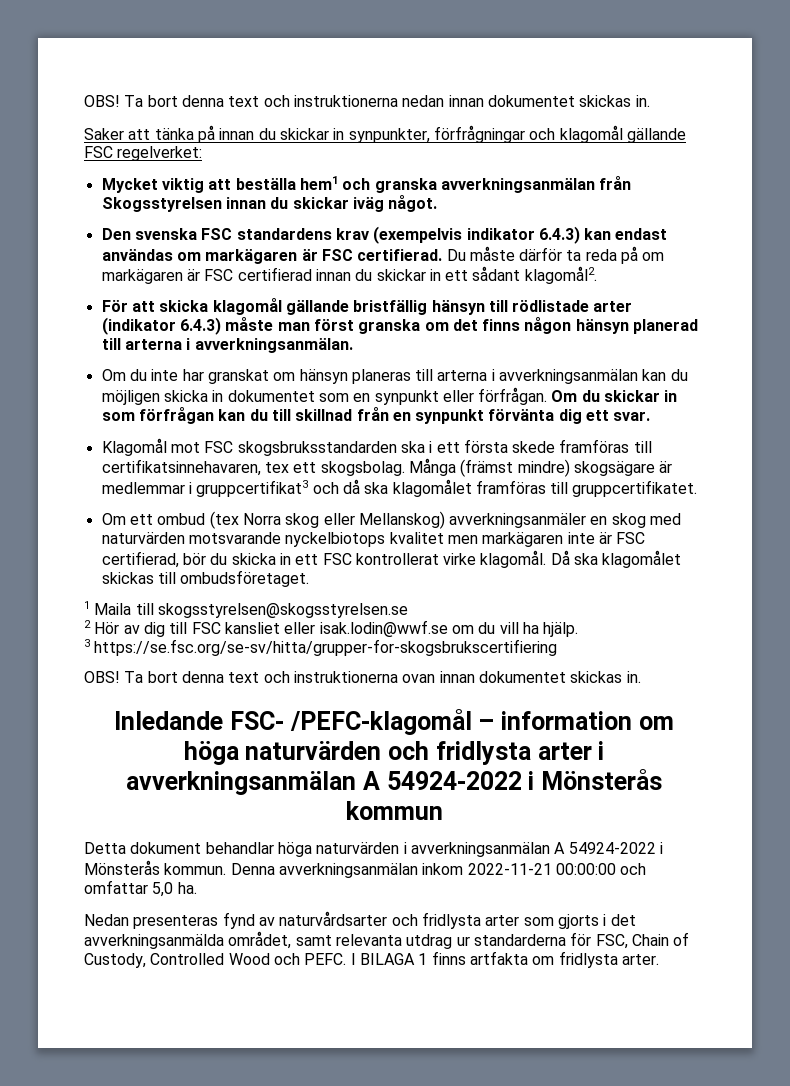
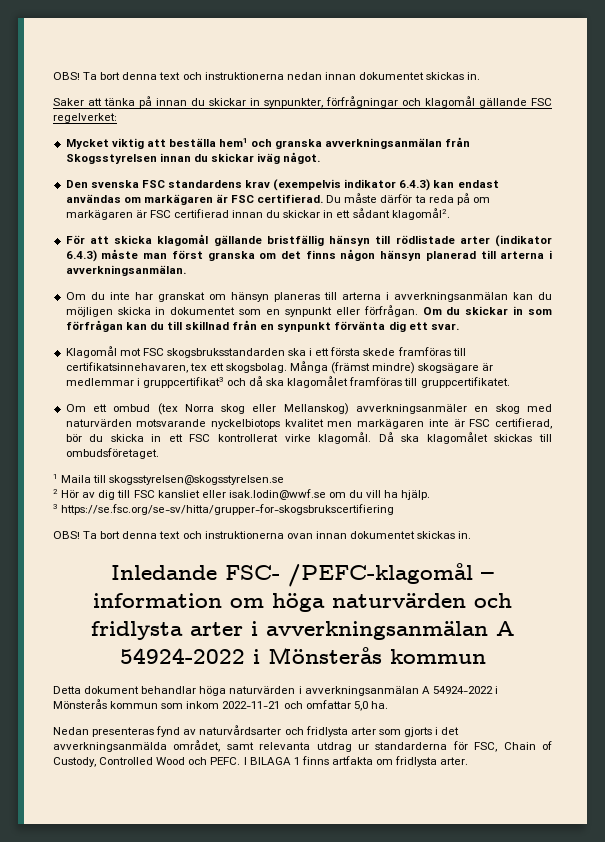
- Detta dokument behandlar höga naturvärden i avverkningsanmälan A 54924-2022 i Mönsterås kommun. Denna avverkningsanmälan inkom 2022-11-21 00:00:00 och omfattar 5,0 ha.
+ Detta dokument behandlar höga naturvärden i avverkningsanmälan A 54924-2022 i Mönsterås kommun som inkom 2022-11-21 och omfattar 5,0 ha.

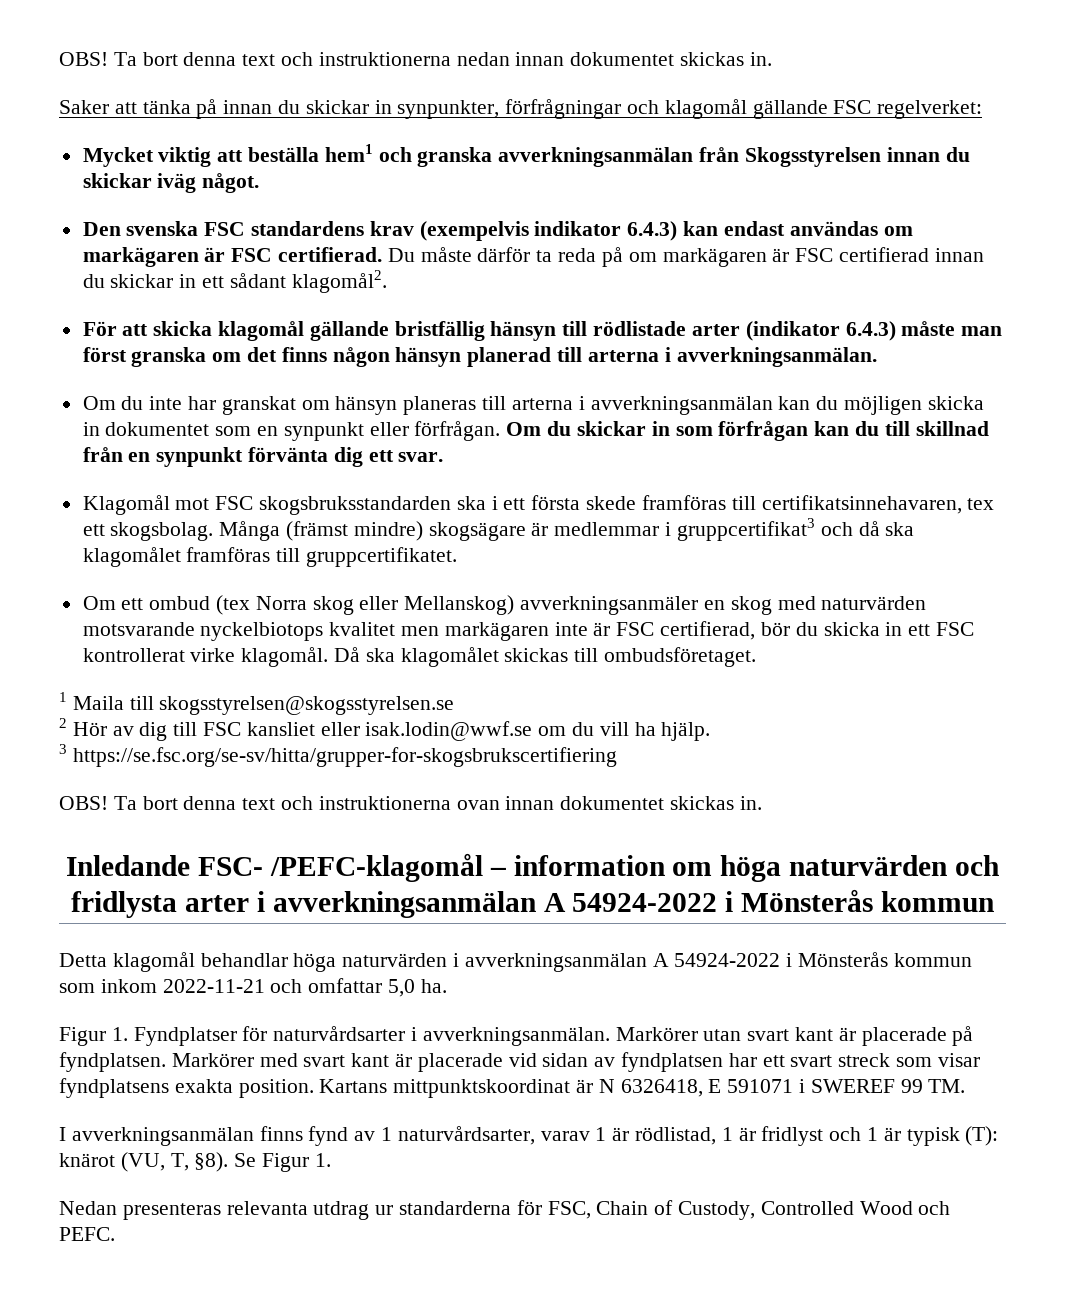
- Detta dokument behandlar höga naturvärden i avverkningsanmälan A 54924-2022 i Mönsterås kommun som inkom 2022-11-21 och omfattar 5,0 ha.
+ Detta klagomål behandlar höga naturvärden i avverkningsanmälan A 54924-2022 i Mönsterås kommun som inkom 2022-11-21 och omfattar 5,0 ha.
- Nedan presenteras fynd av naturvårdsarter och fridlysta arter som gjorts i det avverkningsanmälda området, samt relevanta utdrag ur standarderna för FSC, Chain of Custody, Controlled Wood och PEFC. I BILAGA 1 finns artfakta om fridlysta arter.
+ Figur 1. Fyndplatser för naturvårdsarter i avverkningsanmälan. Markörer utan svart kant är placerade på fyndplatsen. Markörer med svart kant är placerade vid sidan av fyndplatsen har ett svart streck som visar fyndplatsens exakta position. Kartans mittpunktskoordinat är N 6326418, E 591071 i SWEREF 99 TM.
+ I avverkningsanmälan finns fynd av 1 naturvårdsarter, varav 1 är rödlistad, 1 är fridlyst och 1 är typisk (T): knärot (VU, T, §8). Se Figur 1.
+ Nedan presenteras relevanta utdrag ur standarderna för FSC, Chain of Custody, Controlled Wood och PEFC.

